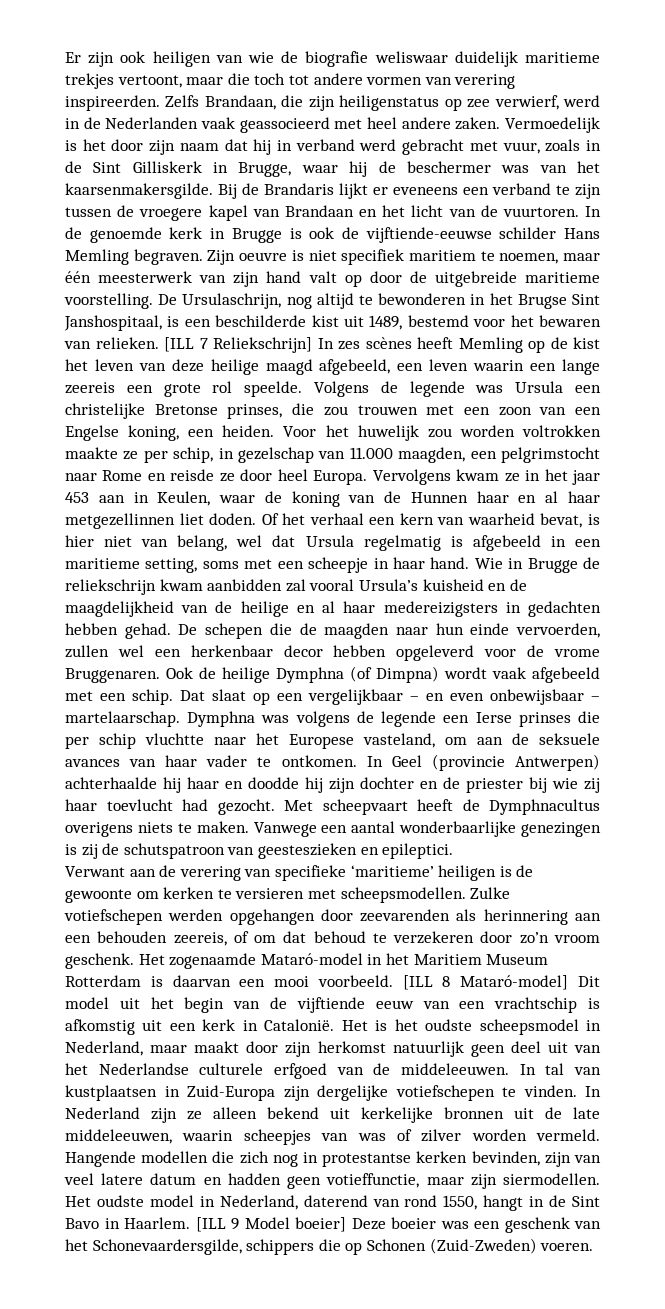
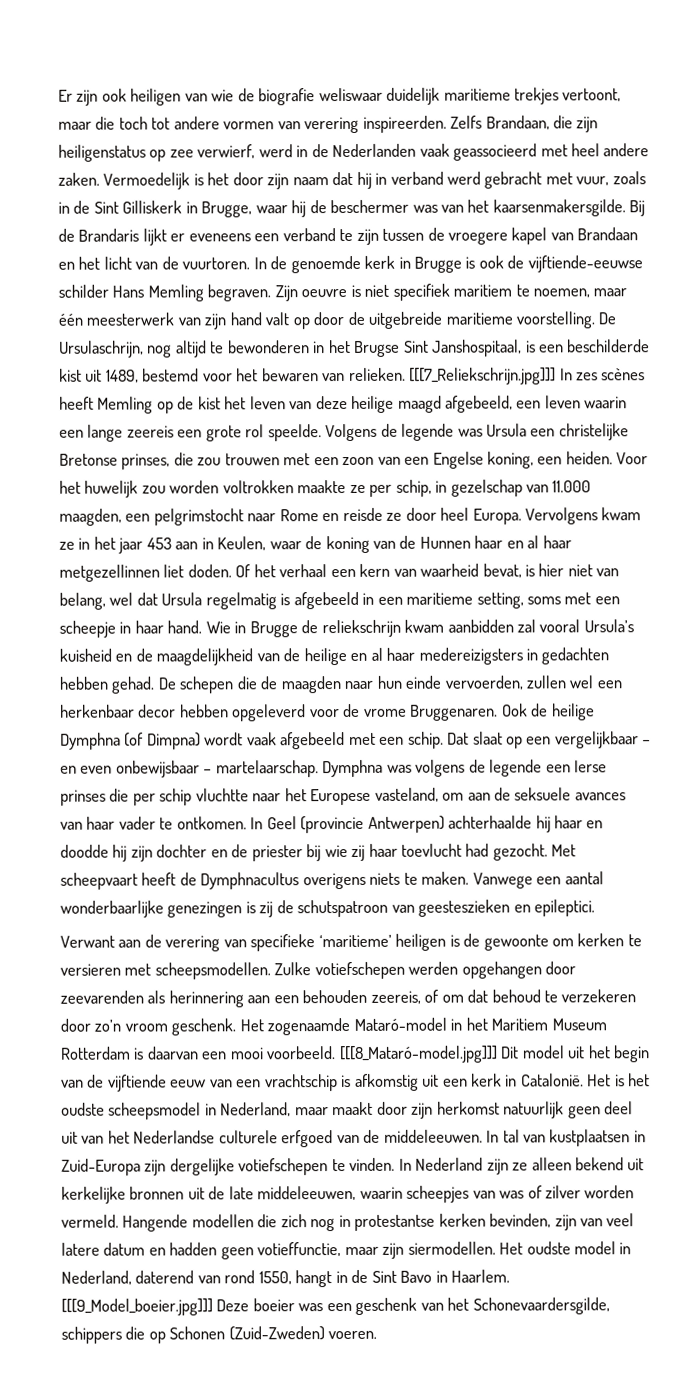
- [ILL 7 Reliekschrijn] In zes scènes heeft Memling op de kist het leven van deze heilige maagd afgebeeld, een leven waarin een lange zeereis een grote rol speelde.
+ [[[7_Reliekschrijn.jpg]]] In zes scènes heeft Memling op de kist het leven van deze heilige maagd afgebeeld, een leven waarin een lange zeereis een grote rol speelde.
- [ILL 8 Mataró-model] Dit model uit het begin van de vijftiende eeuw van een vrachtschip is afkomstig uit een kerk in Catalonië.
+ [[[8_Mataró-model.jpg]]] Dit model uit het begin van de vijftiende eeuw van een vrachtschip is afkomstig uit een kerk in Catalonië.
- [ILL 9 Model boeier] Deze boeier was een geschenk van het Schonevaardersgilde, schippers die op Schonen (Zuid-Zweden) voeren.
+ [[[9_Model_boeier.jpg]]] Deze boeier was een geschenk van het Schonevaardersgilde, schippers die op Schonen (Zuid-Zweden) voeren.

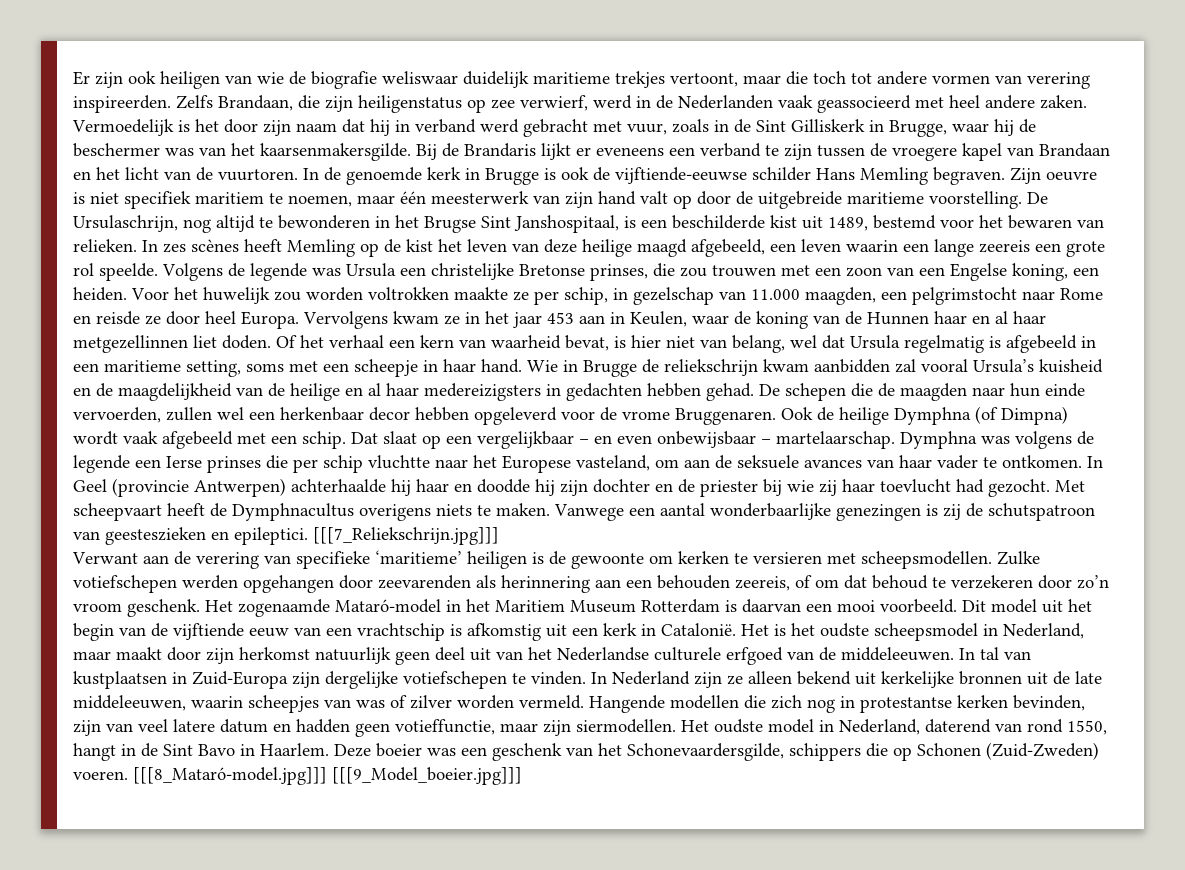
- [[[7_Reliekschrijn.jpg]]] In zes scènes heeft Memling op de kist het leven van deze heilige maagd afgebeeld, een leven waarin een lange zeereis een grote rol speelde.
+ In zes scènes heeft Memling op de kist het leven van deze heilige maagd afgebeeld, een leven waarin een lange zeereis een grote rol speelde.
+ [[[7_Reliekschrijn.jpg]]]
- [[[8_Mataró-model.jpg]]] Dit model uit het begin van de vijftiende eeuw van een vrachtschip is afkomstig uit een kerk in Catalonië.
+ Dit model uit het begin van de vijftiende eeuw van een vrachtschip is afkomstig uit een kerk in Catalonië.
- [[[9_Model_boeier.jpg]]] Deze boeier was een geschenk van het Schonevaardersgilde, schippers die op Schonen (Zuid-Zweden) voeren.
+ Deze boeier was een geschenk van het Schonevaardersgilde, schippers die op Schonen (Zuid-Zweden) voeren.
+ [[[8_Mataró-model.jpg]]] [[[9_Model_boeier.jpg]]]

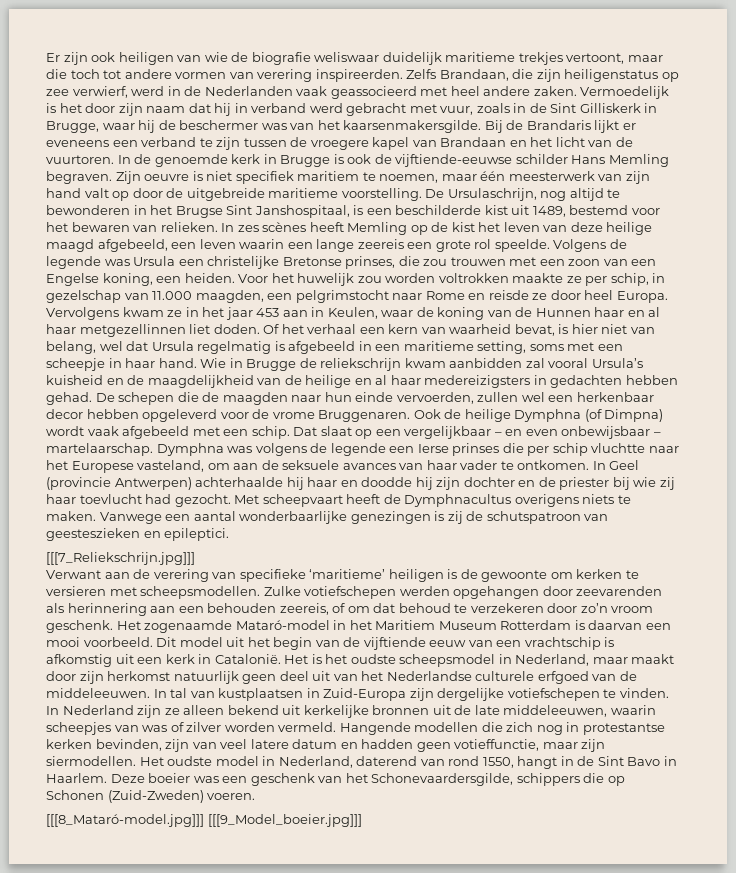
- Vanwege een aantal wonderbaarlijke genezingen is zij de schutspatroon van geesteszieken en epileptici. [[[7_Reliekschrijn.jpg]]]
+ Vanwege een aantal wonderbaarlijke genezingen is zij de schutspatroon van geesteszieken en epileptici.
+ [[[7_Reliekschrijn.jpg]]]
- Deze boeier was een geschenk van het Schonevaardersgilde, schippers die op Schonen (Zuid-Zweden) voeren. [[[8_Mataró-model.jpg]]] [[[9_Model_boeier.jpg]]]
+ Deze boeier was een geschenk van het Schonevaardersgilde, schippers die op Schonen (Zuid-Zweden) voeren.
+ [[[8_Mataró-model.jpg]]] [[[9_Model_boeier.jpg]]]

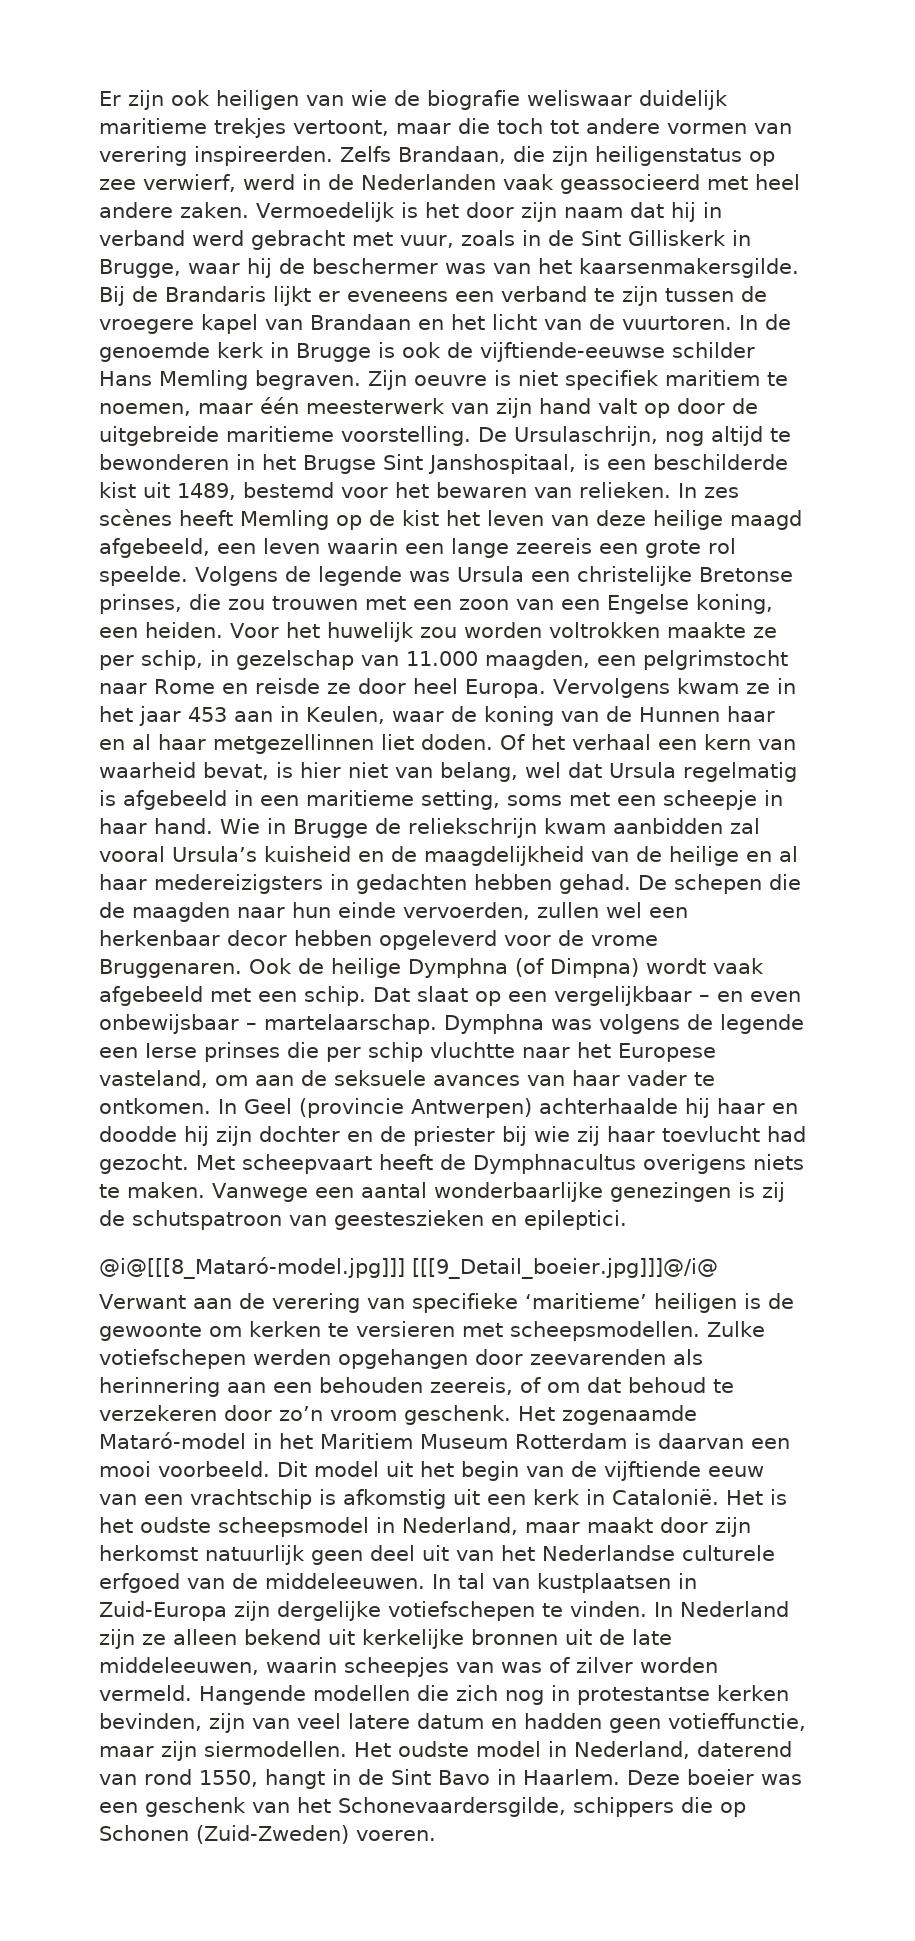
- [[[7_Reliekschrijn.jpg]]]
+ @i@[[[8_Mataró-model.jpg]]] [[[9_Detail_boeier.jpg]]]@/i@
- [[[8_Mataró-model.jpg]]] [[[9_Model_boeier.jpg]]]

